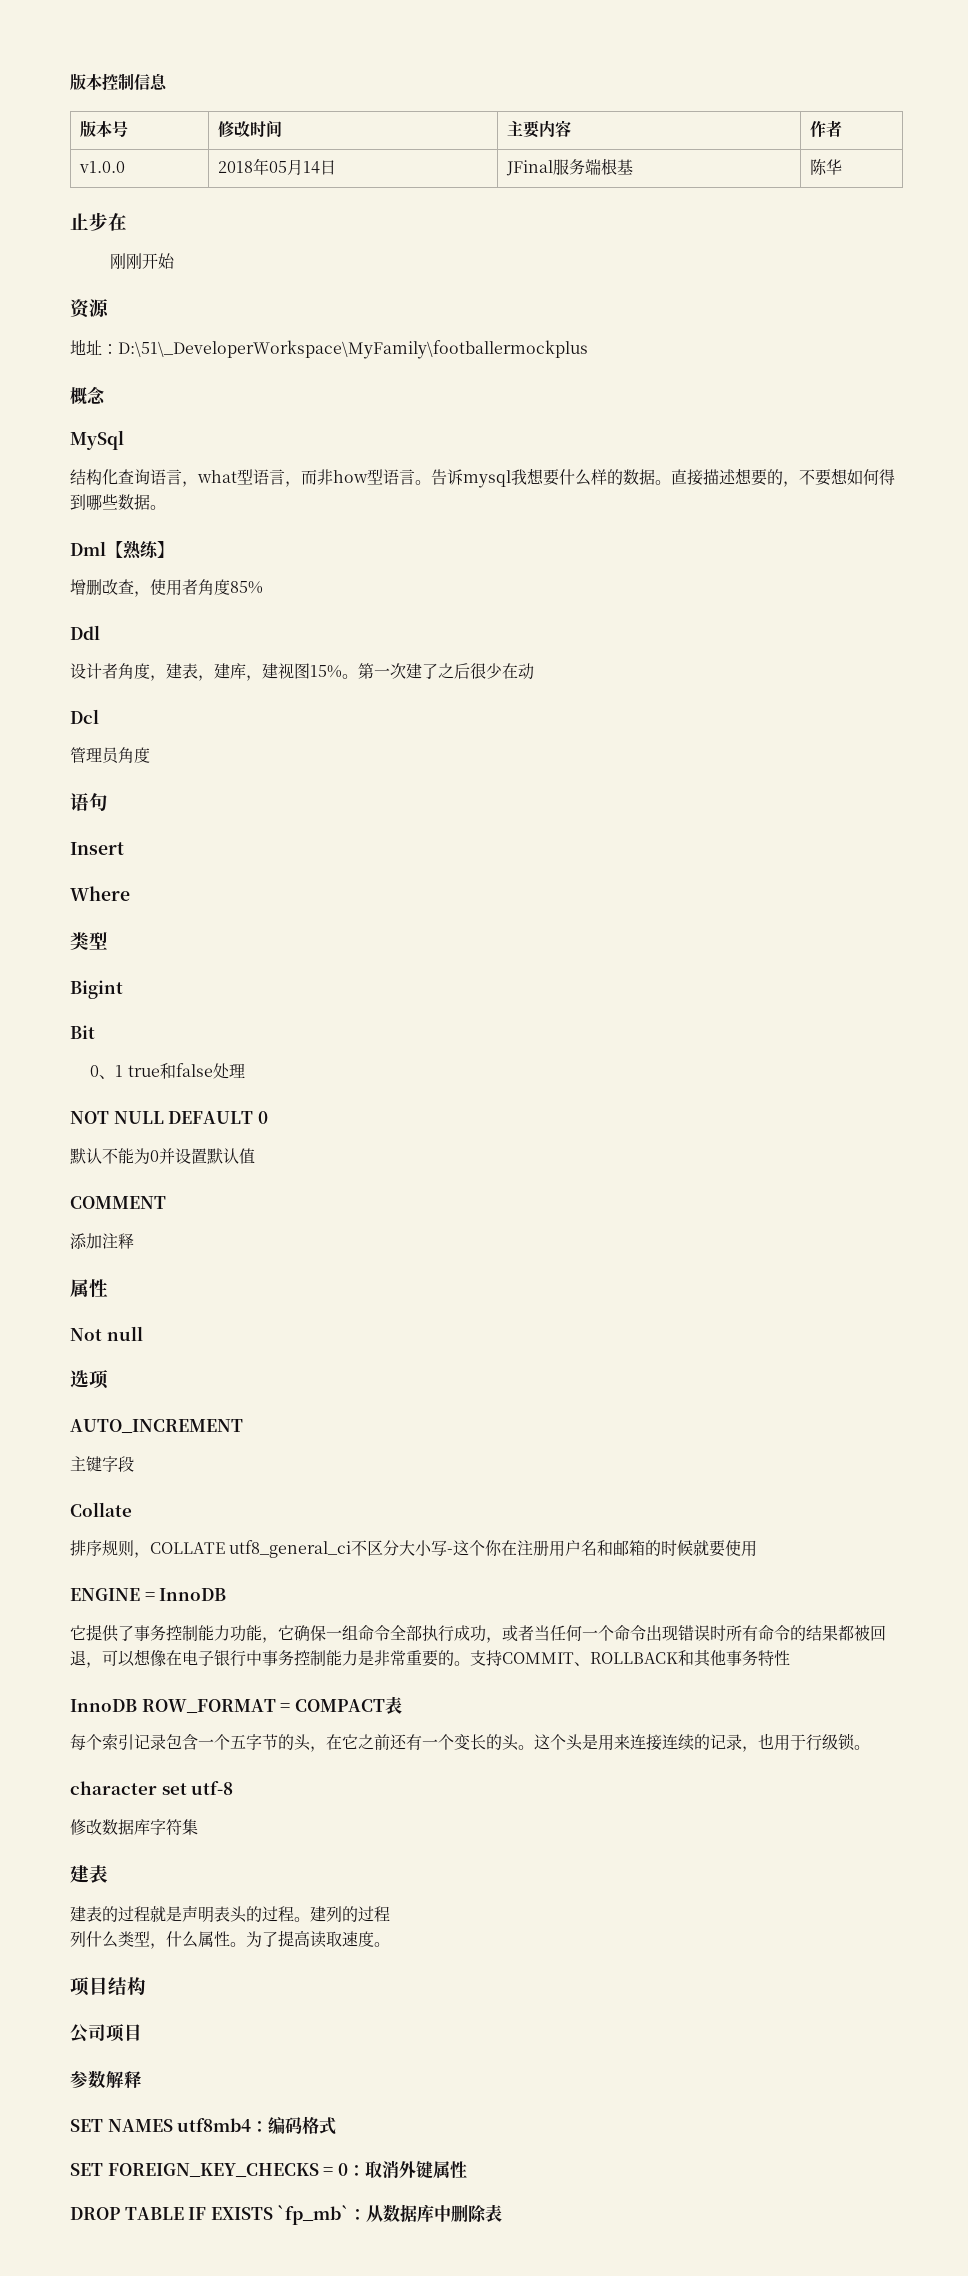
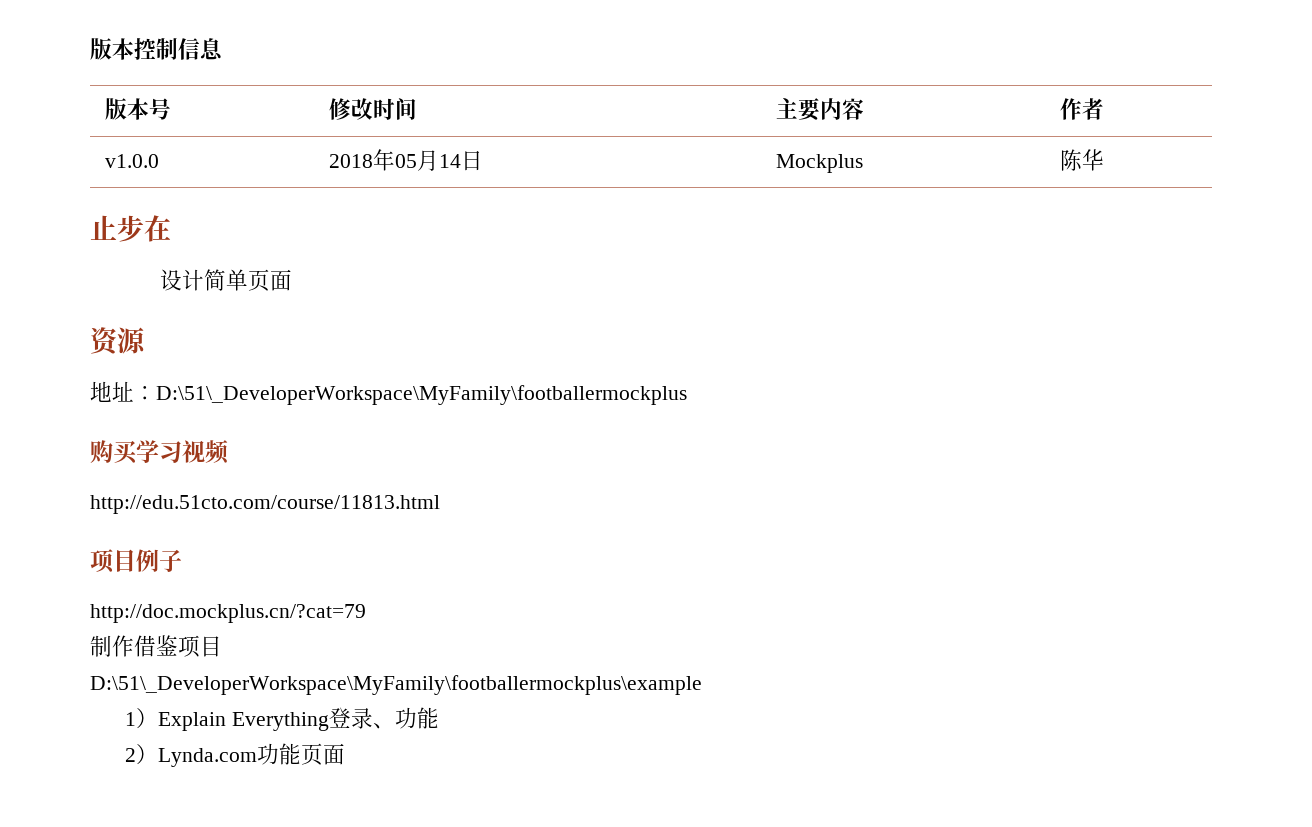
- v1.0.0 | 2018年05月14日 | JFinal服务端根基 | 陈华
+ v1.0.0 | 2018年05月14日 | Mockplus | 陈华
- 刚刚开始
+ 设计简单页面
- 概念
- MySql
- 结构化查询语言，what型语言，而非how型语言。告诉mysql我想要什么样的数据。直接描述想要的，不要想如何得到哪些数据。
- Dml【熟练】
- 增删改查，使用者角度85%
- Ddl
- 设计者角度，建表，建库，建视图15%。第一次建了之后很少在动
- Dcl
- 管理员角度
- 语句
- Insert
- Where
- 类型
- Bigint
- Bit
- 0、1 true和false处理
- NOT NULL DEFAULT 0
- 默认不能为0并设置默认值
- COMMENT
- 添加注释
- 属性
- Not null
- 选项
- AUTO_INCREMENT
- 主键字段
- Collate
- 排序规则，COLLATE utf8_general_ci不区分大小写-这个你在注册用户名和邮箱的时候就要使用
- ENGINE = InnoDB
- 它提供了事务控制能力功能，它确保一组命令全部执行成功，或者当任何一个命令出现错误时所有命令的结果都被回退，可以想像在电子银行中事务控制能力是非常重要的。支持COMMIT、ROLLBACK和其他事务特性
- InnoDB ROW_FORMAT = COMPACT表
- 每个索引记录包含一个五字节的头，在它之前还有一个变长的头。这个头是用来连接连续的记录，也用于行级锁。
- character set utf-8
- 修改数据库字符集
- 建表
- 建表的过程就是声明表头的过程。建列的过程
- 列什么类型，什么属性。为了提高读取速度。
- 项目结构
- 公司项目
- 参数解释
- SET NAMES utf8mb4：编码格式
- SET FOREIGN_KEY_CHECKS = 0：取消外键属性
- DROP TABLE IF EXISTS `fp_mb`：从数据库中删除表
+ 购买学习视频
+ http://edu.51cto.com/course/11813.html
+ 项目例子
+ http://doc.mockplus.cn/?cat=79
+ 制作借鉴项目
+ D:\51\_DeveloperWorkspace\MyFamily\footballermockplus\example
+ 1）Explain Everything登录、功能
+ 2）Lynda.com功能页面

